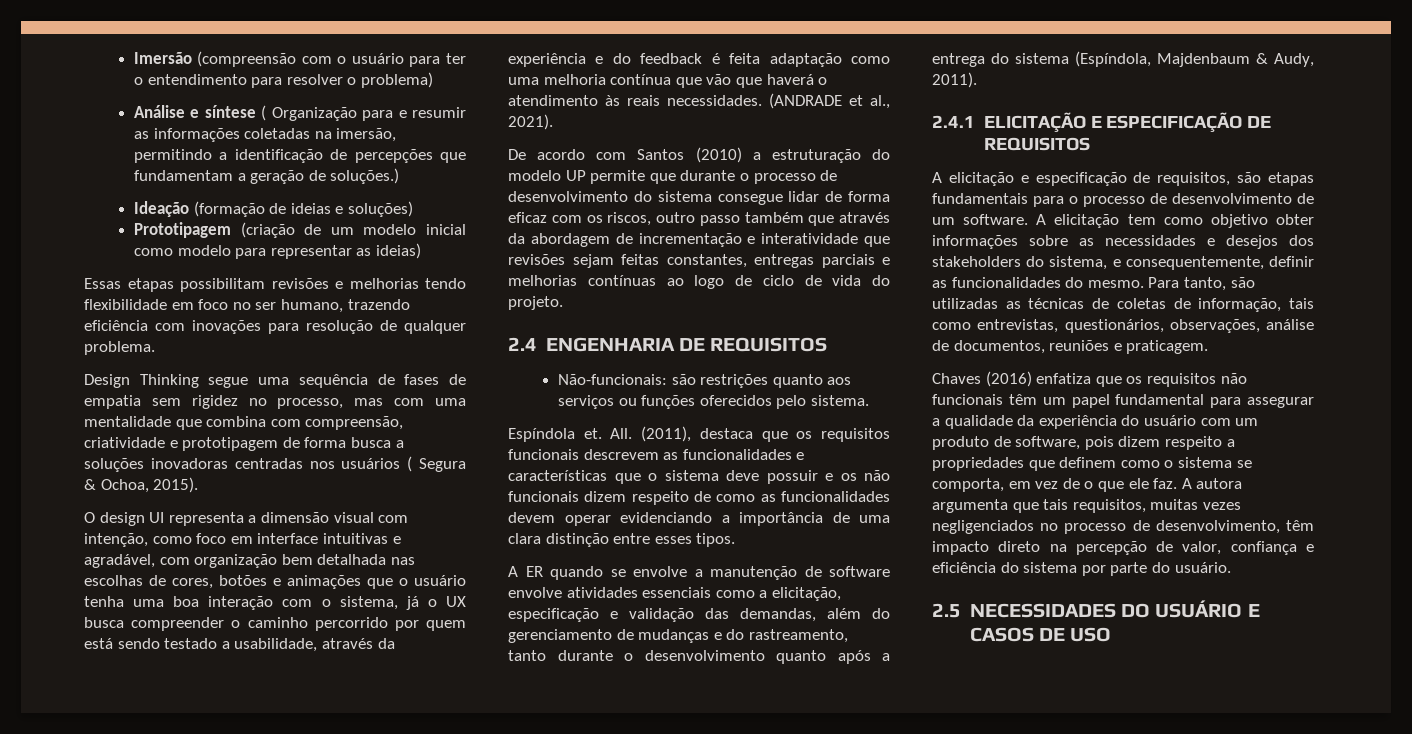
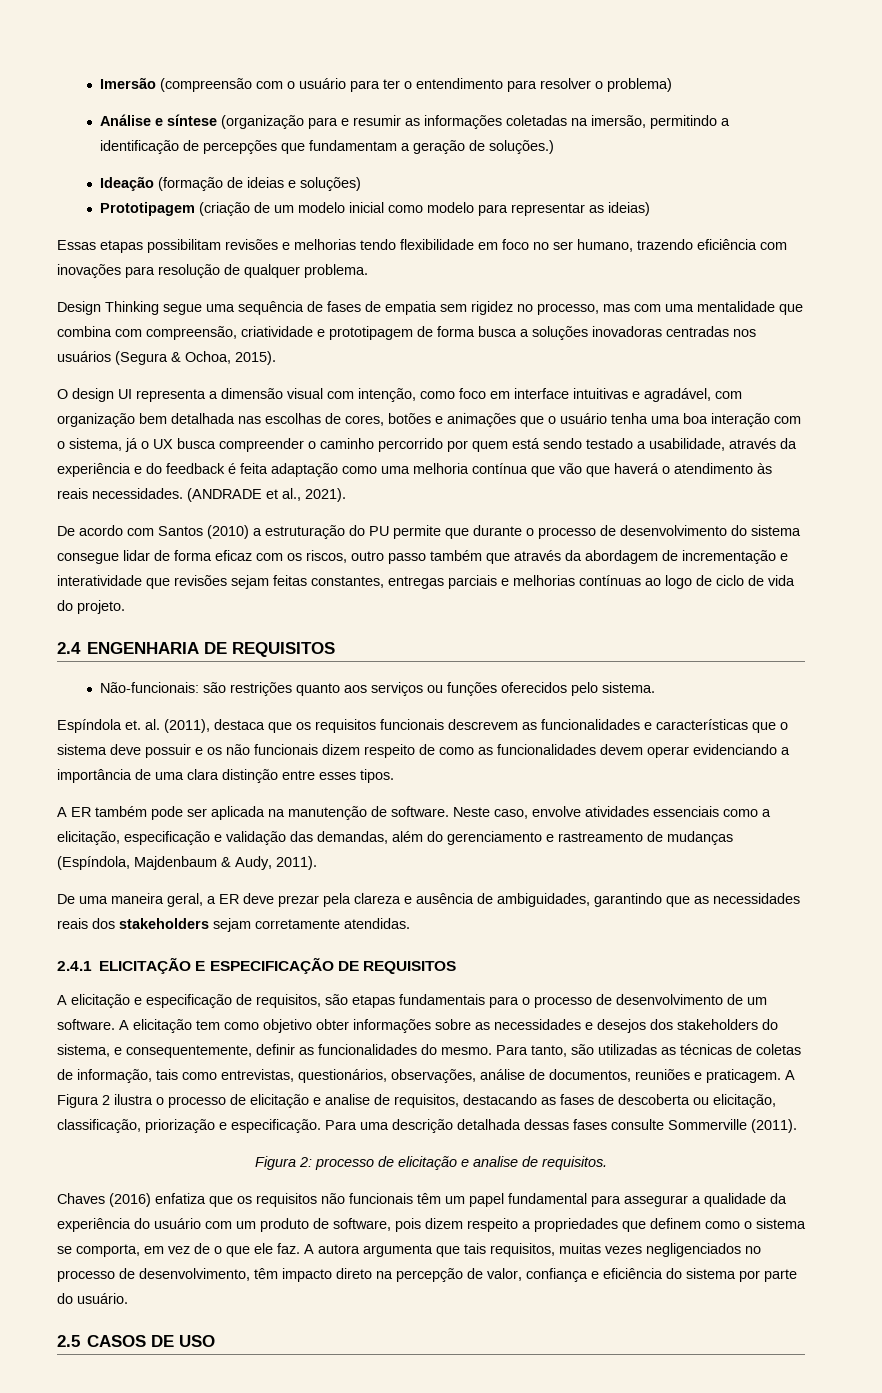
- Análise e síntese ( Organização para e resumir as informações coletadas na imersão, permitindo a identificação de percepções que fundamentam a geração de soluções.)
+ Análise e síntese (organização para e resumir as informações coletadas na imersão, permitindo a identificação de percepções que fundamentam a geração de soluções.)
- Design Thinking segue uma sequência de fases de empatia sem rigidez no processo, mas com uma mentalidade que combina com compreensão, criatividade e prototipagem de forma busca a soluções inovadoras centradas nos usuários ( Segura & Ochoa, 2015).
+ Design Thinking segue uma sequência de fases de empatia sem rigidez no processo, mas com uma mentalidade que combina com compreensão, criatividade e prototipagem de forma busca a soluções inovadoras centradas nos usuários (Segura & Ochoa, 2015).
- De acordo com Santos (2010) a estruturação do modelo UP permite que durante o processo de desenvolvimento do sistema consegue lidar de forma eficaz com os riscos, outro passo também que através da abordagem de incrementação e interatividade que revisões sejam feitas constantes, entregas parciais e melhorias contínuas ao logo de ciclo de vida do projeto.
+ De acordo com Santos (2010) a estruturação do PU permite que durante o processo de desenvolvimento do sistema consegue lidar de forma eficaz com os riscos, outro passo também que através da abordagem de incrementação e interatividade que revisões sejam feitas constantes, entregas parciais e melhorias contínuas ao logo de ciclo de vida do projeto.
- Espíndola et. All. (2011), destaca que os requisitos funcionais descrevem as funcionalidades e características que o sistema deve possuir e os não funcionais dizem respeito de como as funcionalidades devem operar evidenciando a importância de uma clara distinção entre esses tipos.
+ Espíndola et. al. (2011), destaca que os requisitos funcionais descrevem as funcionalidades e características que o sistema deve possuir e os não funcionais dizem respeito de como as funcionalidades devem operar evidenciando a importância de uma clara distinção entre esses tipos.
- A ER quando se envolve a manutenção de software envolve atividades essenciais como a elicitação, especificação e validação das demandas, além do gerenciamento de mudanças e do rastreamento, tanto durante o desenvolvimento quanto após a entrega do sistema (Espíndola, Majdenbaum & Audy, 2011).
+ A ER também pode ser aplicada na manutenção de software. Neste caso, envolve atividades essenciais como a elicitação, especificação e validação das demandas, além do gerenciamento e rastreamento de mudanças (Espíndola, Majdenbaum & Audy, 2011).
+ De uma maneira geral, a ER deve prezar pela clareza e ausência de ambiguidades, garantindo que as necessidades reais dos stakeholders sejam corretamente atendidas.
+ A Figura 2 ilustra o processo de elicitação e analise de requisitos, destacando as fases de descoberta ou elicitação, classificação, priorização e especificação. Para uma descrição detalhada dessas fases consulte Sommerville (2011).
+ Figura 2: processo de elicitação e analise de requisitos.
- 2.5 NECESSIDADES DO USUÁRIO E CASOS DE USO
+ 2.5 CASOS DE USO

